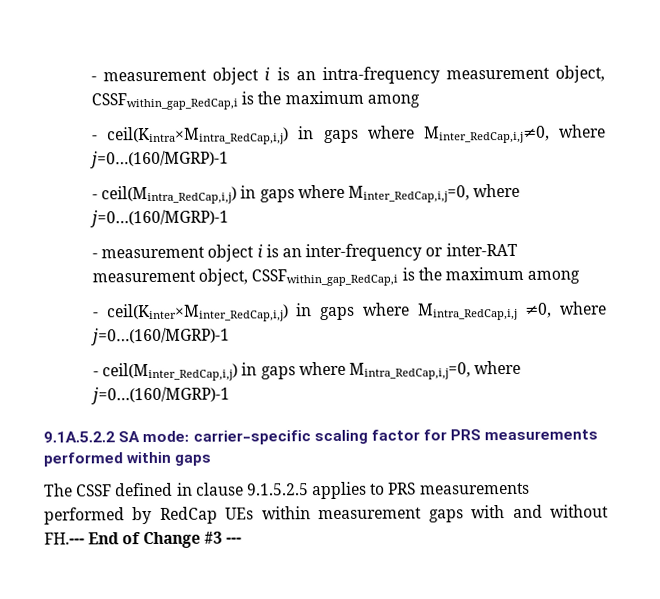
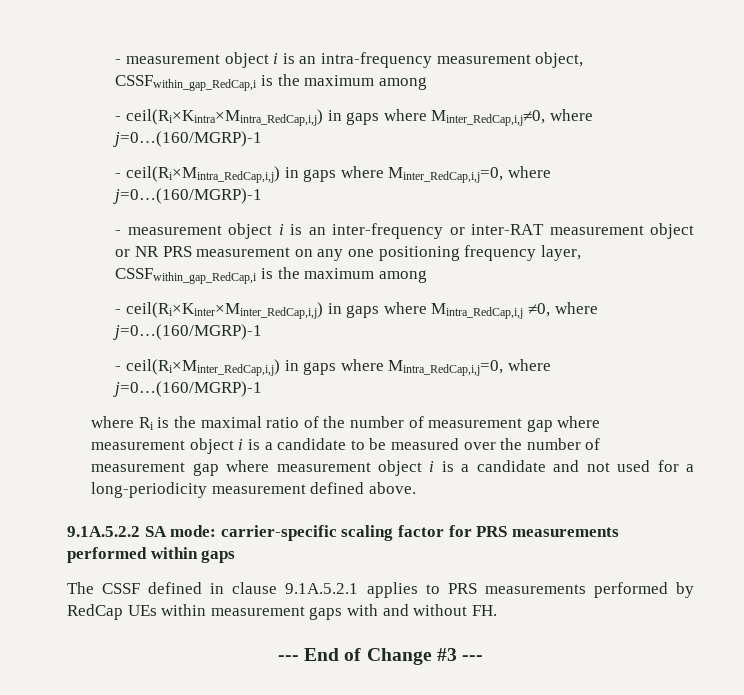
- - ceil(Kintra×Mintra_RedCap,i,j) in gaps where Minter_RedCap,i,j≠0, where j=0…(160/MGRP)-1
+ - ceil(Ri×Kintra×Mintra_RedCap,i,j) in gaps where Minter_RedCap,i,j≠0, where j=0…(160/MGRP)-1
- - ceil(Mintra_RedCap,i,j) in gaps where Minter_RedCap,i,j=0, where j=0…(160/MGRP)-1
+ - ceil(Ri×Mintra_RedCap,i,j) in gaps where Minter_RedCap,i,j=0, where j=0…(160/MGRP)-1
- - measurement object i is an inter-frequency or inter-RAT measurement object, CSSFwithin_gap_RedCap,i is the maximum among
- - ceil(Kinter×Minter_RedCap,i,j) in gaps where Mintra_RedCap,i,j ≠0, where j=0…(160/MGRP)-1
+ - measurement object i is an inter-frequency or inter-RAT measurement object or NR PRS measurement on any one positioning frequency layer, CSSFwithin_gap_RedCap,i is the maximum among
+ - ceil(Ri×Kinter×Minter_RedCap,i,j) in gaps where Mintra_RedCap,i,j ≠0, where j=0…(160/MGRP)-1
- - ceil(Minter_RedCap,i,j) in gaps where Mintra_RedCap,i,j=0, where j=0…(160/MGRP)-1
+ - ceil(Ri×Minter_RedCap,i,j) in gaps where Mintra_RedCap,i,j=0, where j=0…(160/MGRP)-1
+ where Ri is the maximal ratio of the number of measurement gap where measurement object i is a candidate to be measured over the number of measurement gap where measurement object i is a candidate and not used for a long-periodicity measurement defined above.
- The CSSF defined in clause 9.1.5.2.5 applies to PRS measurements performed by RedCap UEs within measurement gaps with and without FH.--- End of Change #3 ---
+ The CSSF defined in clause 9.1A.5.2.1 applies to PRS measurements performed by RedCap UEs within measurement gaps with and without FH.
+ --- End of Change #3 ---

